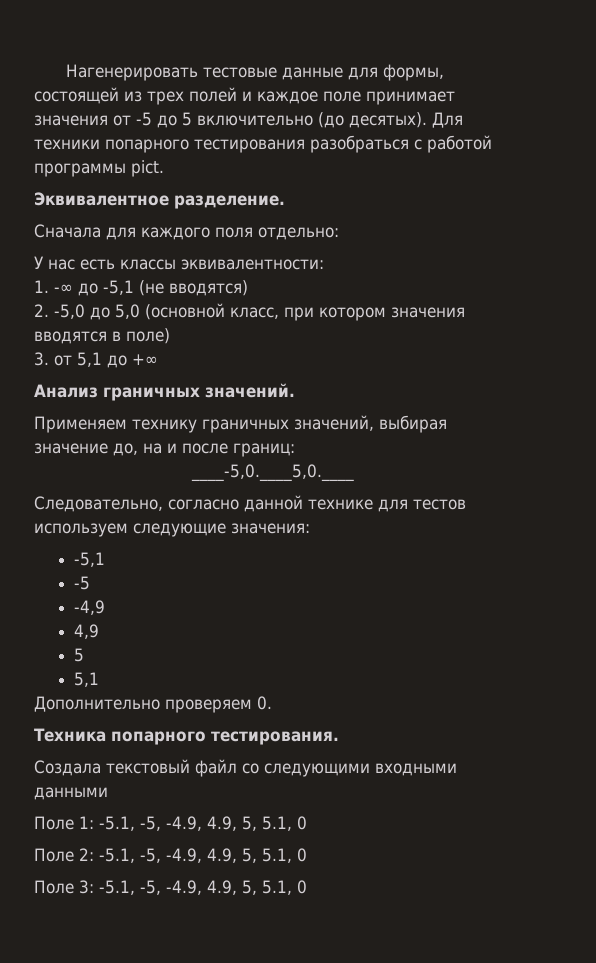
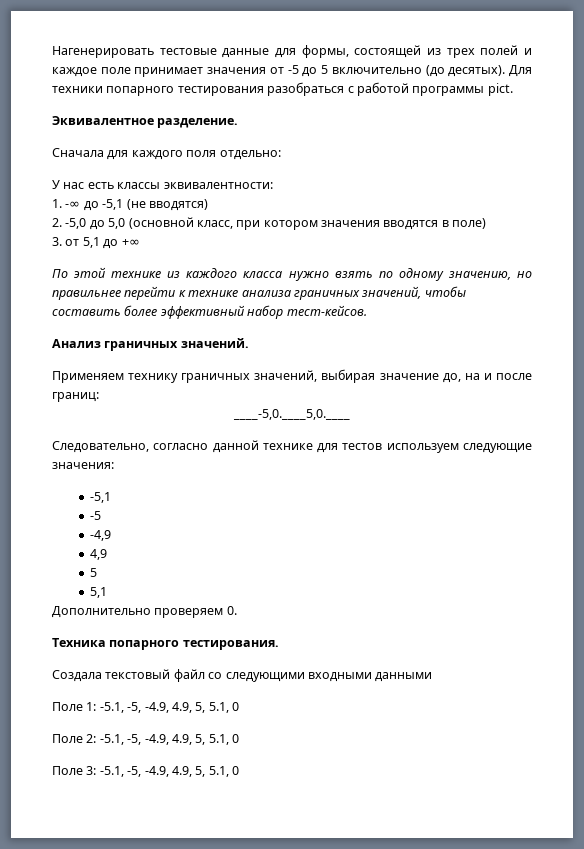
+ По этой технике из каждого класса нужно взять по одному значению, но правильнее перейти к технике анализа граничных значений, чтобы составить более эффективный набор тест-кейсов.

